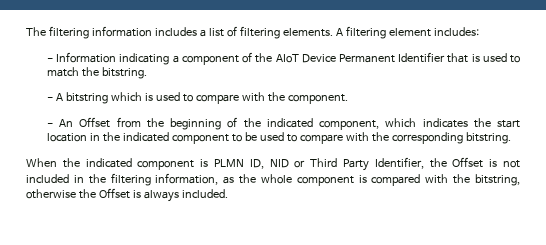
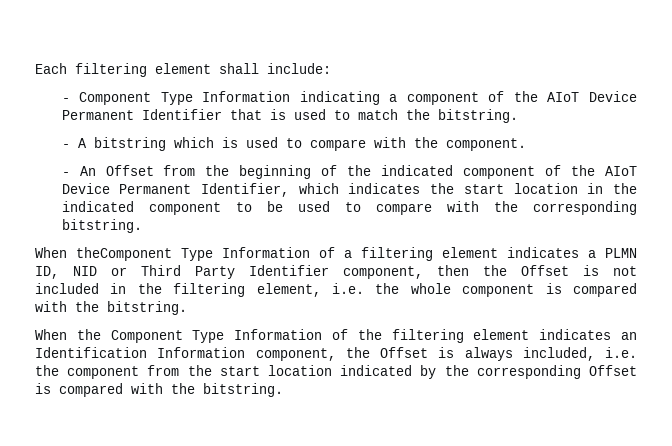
- The filtering information includes a list of filtering elements. A filtering element includes:
- - Information indicating a component of the AIoT Device Permanent Identifier that is used to match the bitstring.
+ Each filtering element shall include:
+ - Component Type Information indicating a component of the AIoT Device Permanent Identifier that is used to match the bitstring.
- - An Offset from the beginning of the indicated component, which indicates the start location in the indicated component to be used to compare with the corresponding bitstring.
+ - An Offset from the beginning of the indicated component of the AIoT Device Permanent Identifier, which indicates the start location in the indicated component to be used to compare with the corresponding bitstring.
- When the indicated component is PLMN ID, NID or Third Party Identifier, the Offset is not included in the filtering information, as the whole component is compared with the bitstring, otherwise the Offset is always included.
+ When theComponent Type Information of a filtering element indicates a PLMN ID, NID or Third Party Identifier component, then the Offset is not included in the filtering element, i.e. the whole component is compared with the bitstring.
+ When the Component Type Information of the filtering element indicates an Identification Information component, the Offset is always included, i.e. the component from the start location indicated by the corresponding Offset is compared with the bitstring.

